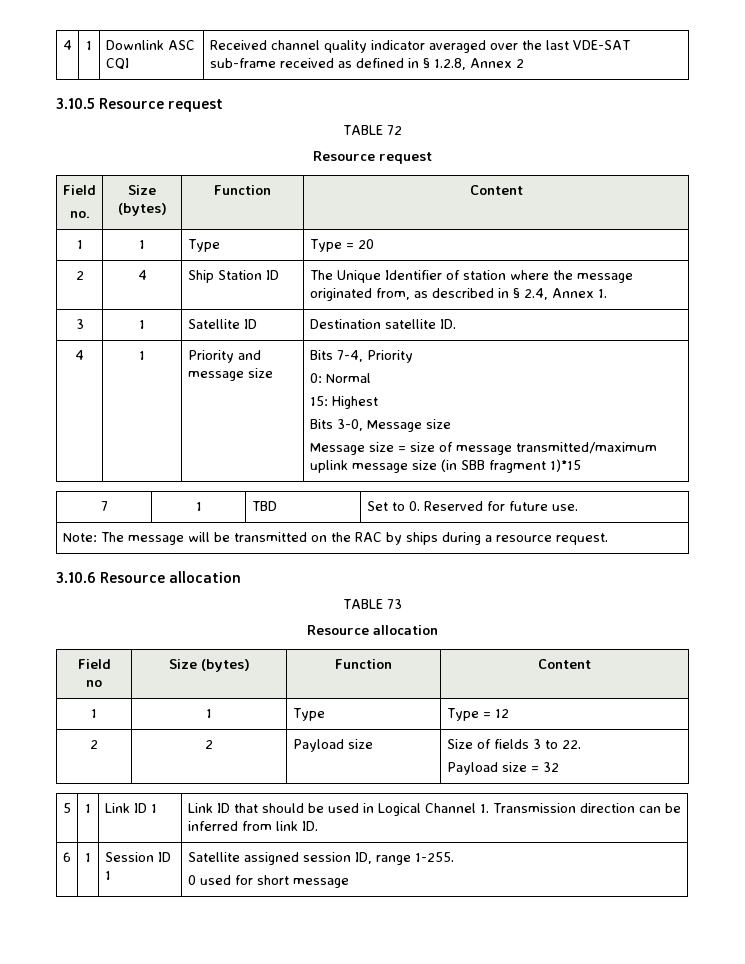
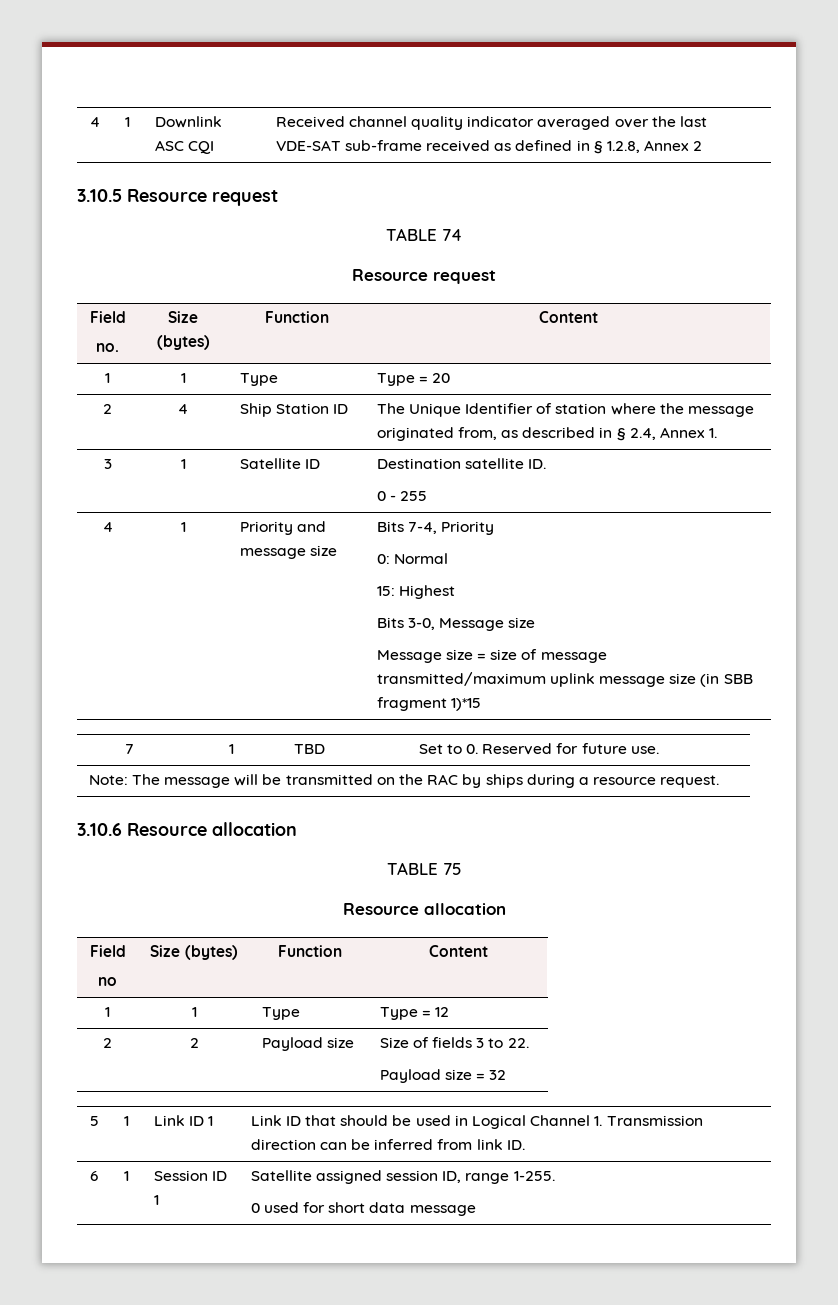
- TABLE 72
+ TABLE 74
  3 | 1 | Satellite ID | Destination satellite ID.
+ 0 - 255
- TABLE 73
+ TABLE 75
  6 | 1 | Session ID 1 | Satellite assigned session ID, range 1-255.
- 0 used for short message
+ 0 used for short data message

